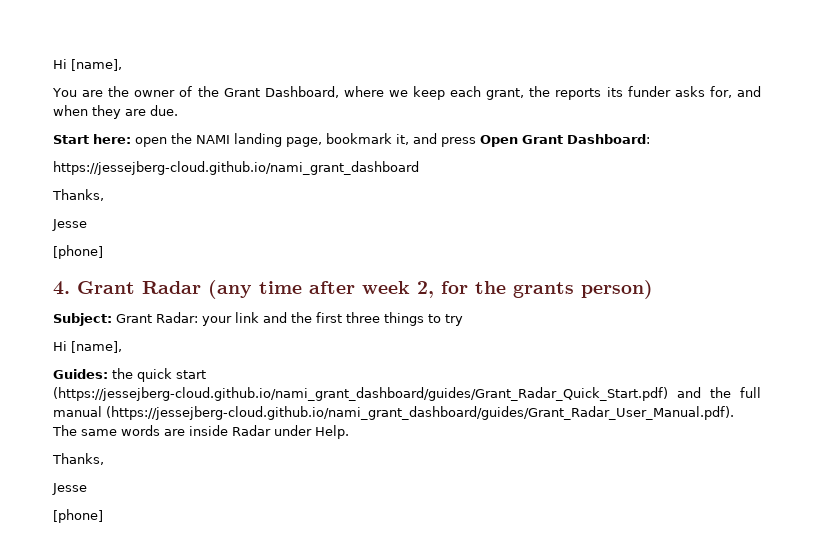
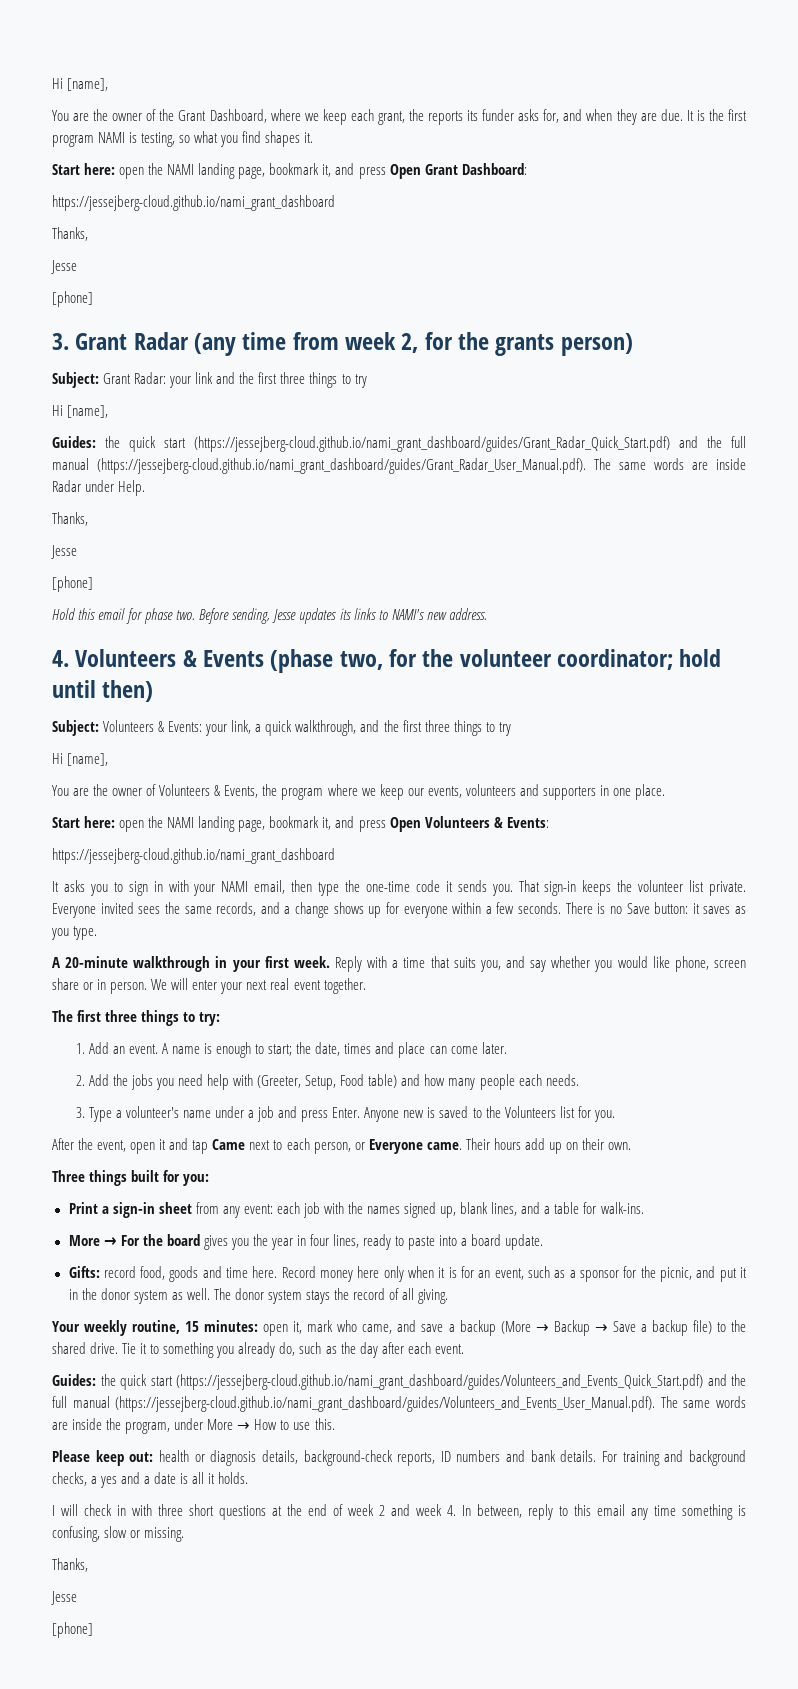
+ It is the first program NAMI is testing, so what you find shapes it.
- 4. Grant Radar (any time after week 2, for the grants person)
+ 3. Grant Radar (any time from week 2, for the grants person)
+ Hold this email for phase two. Before sending, Jesse updates its links to NAMI's new address.
+ 4. Volunteers & Events (phase two, for the volunteer coordinator; hold until then)
+ Subject: Volunteers & Events: your link, a quick walkthrough, and the first three things to try
+ Hi [name],
+ You are the owner of Volunteers & Events, the program where we keep our events, volunteers and supporters in one place.
+ Start here: open the NAMI landing page, bookmark it, and press Open Volunteers & Events:
+ https://jessejberg-cloud.github.io/nami_grant_dashboard
+ It asks you to sign in with your NAMI email, then type the one-time code it sends you. That sign-in keeps the volunteer list private. Everyone invited sees the same records, and a change shows up for everyone within a few seconds. There is no Save button: it saves as you type.
+ A 20-minute walkthrough in your first week. Reply with a time that suits you, and say whether you would like phone, screen share or in person. We will enter your next real event together.
+ The first three things to try:
+ 1. Add an event. A name is enough to start; the date, times and place can come later.
+ 2. Add the jobs you need help with (Greeter, Setup, Food table) and how many people each needs.
+ 3. Type a volunteer's name under a job and press Enter. Anyone new is saved to the Volunteers list for you.
+ After the event, open it and tap Came next to each person, or Everyone came. Their hours add up on their own.
+ Three things built for you:
+ Print a sign-in sheet from any event: each job with the names signed up, blank lines, and a table for walk-ins.
+ More → For the board gives you the year in four lines, ready to paste into a board update.
+ Gifts: record food, goods and time here. Record money here only when it is for an event, such as a sponsor for the picnic, and put it in the donor system as well. The donor system stays the record of all giving.
+ Your weekly routine, 15 minutes: open it, mark who came, and save a backup (More → Backup → Save a backup file) to the shared drive. Tie it to something you already do, such as the day after each event.
+ Guides: the quick start (https://jessejberg-cloud.github.io/nami_grant_dashboard/guides/Volunteers_and_Events_Quick_Start.pdf) and the full manual (https://jessejberg-cloud.github.io/nami_grant_dashboard/guides/Volunteers_and_Events_User_Manual.pdf). The same words are inside the program, under More → How to use this.
+ Please keep out: health or diagnosis details, background-check reports, ID numbers and bank details. For training and background checks, a yes and a date is all it holds.
+ I will check in with three short questions at the end of week 2 and week 4. In between, reply to this email any time something is confusing, slow or missing.
+ Thanks,
+ Jesse
+ [phone]

